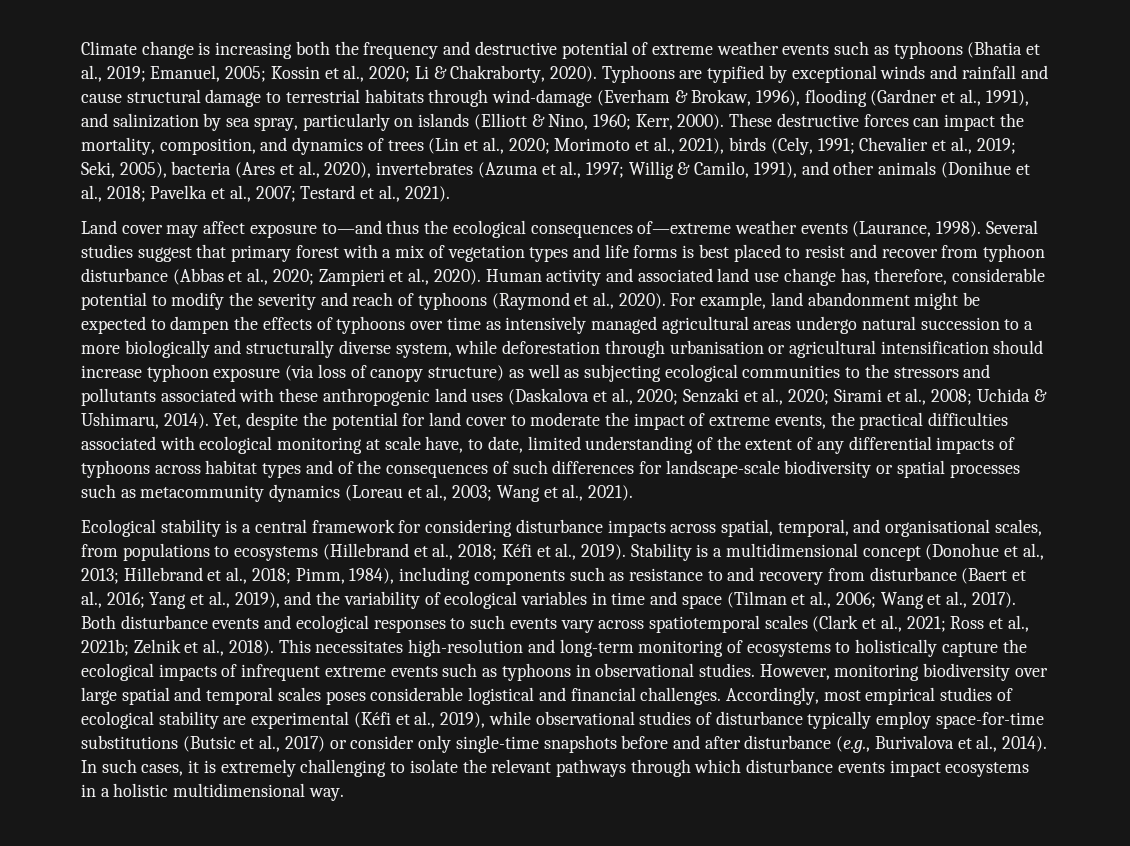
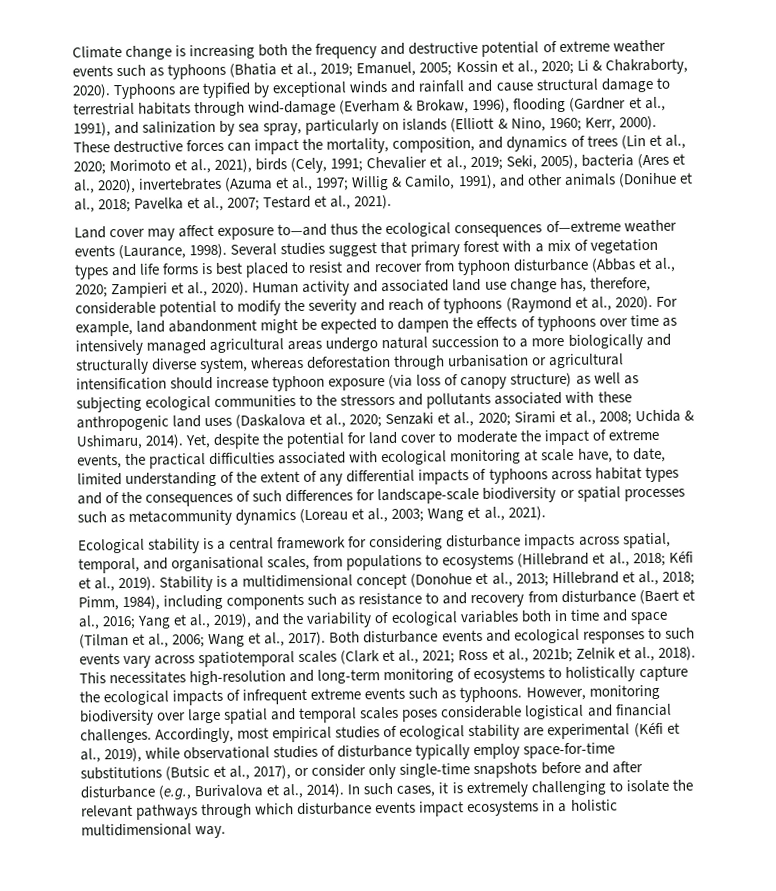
- For example, land abandonment might be expected to dampen the effects of typhoons over time as intensively managed agricultural areas undergo natural succession to a more biologically and structurally diverse system, while deforestation through urbanisation or agricultural intensification should increase typhoon exposure (via loss of canopy structure) as well as subjecting ecological communities to the stressors and pollutants associated with these anthropogenic land uses (Daskalova et al., 2020;
+ For example, land abandonment might be expected to dampen the effects of typhoons over time as intensively managed agricultural areas undergo natural succession to a more biologically and structurally diverse system, whereas deforestation through urbanisation or agricultural intensification should increase typhoon exposure (via loss of canopy structure) as well as subjecting ecological communities to the stressors and pollutants associated with these anthropogenic land uses (Daskalova et al., 2020;
- Stability is a multidimensional concept (Donohue et al., 2013; Hillebrand et al., 2018; Pimm, 1984), including components such as resistance to and recovery from disturbance (Baert et al., 2016; Yang et al., 2019), and the variability of ecological variables in time and space (Tilman et al., 2006; Wang et al., 2017).
+ Stability is a multidimensional concept (Donohue et al., 2013; Hillebrand et al., 2018; Pimm, 1984), including components such as resistance to and recovery from disturbance (Baert et al., 2016; Yang et al., 2019), and the variability of ecological variables both in time and space (Tilman et al., 2006; Wang et al., 2017).
- This necessitates high-resolution and long-term monitoring of ecosystems to holistically capture the ecological impacts of infrequent extreme events such as typhoons in observational studies.
+ This necessitates high-resolution and long-term monitoring of ecosystems to holistically capture the ecological impacts of infrequent extreme events such as typhoons.
- Accordingly, most empirical studies of ecological stability are experimental (Kéfi et al., 2019), while observational studies of disturbance typically employ space-for-time substitutions (Butsic et al., 2017) or consider only single-time snapshots before and after disturbance (e.g., Burivalova et al., 2014).
+ Accordingly, most empirical studies of ecological stability are experimental (Kéfi et al., 2019), while observational studies of disturbance typically employ space-for-time substitutions (Butsic et al., 2017), or consider only single-time snapshots before and after disturbance (e.g., Burivalova et al., 2014).

